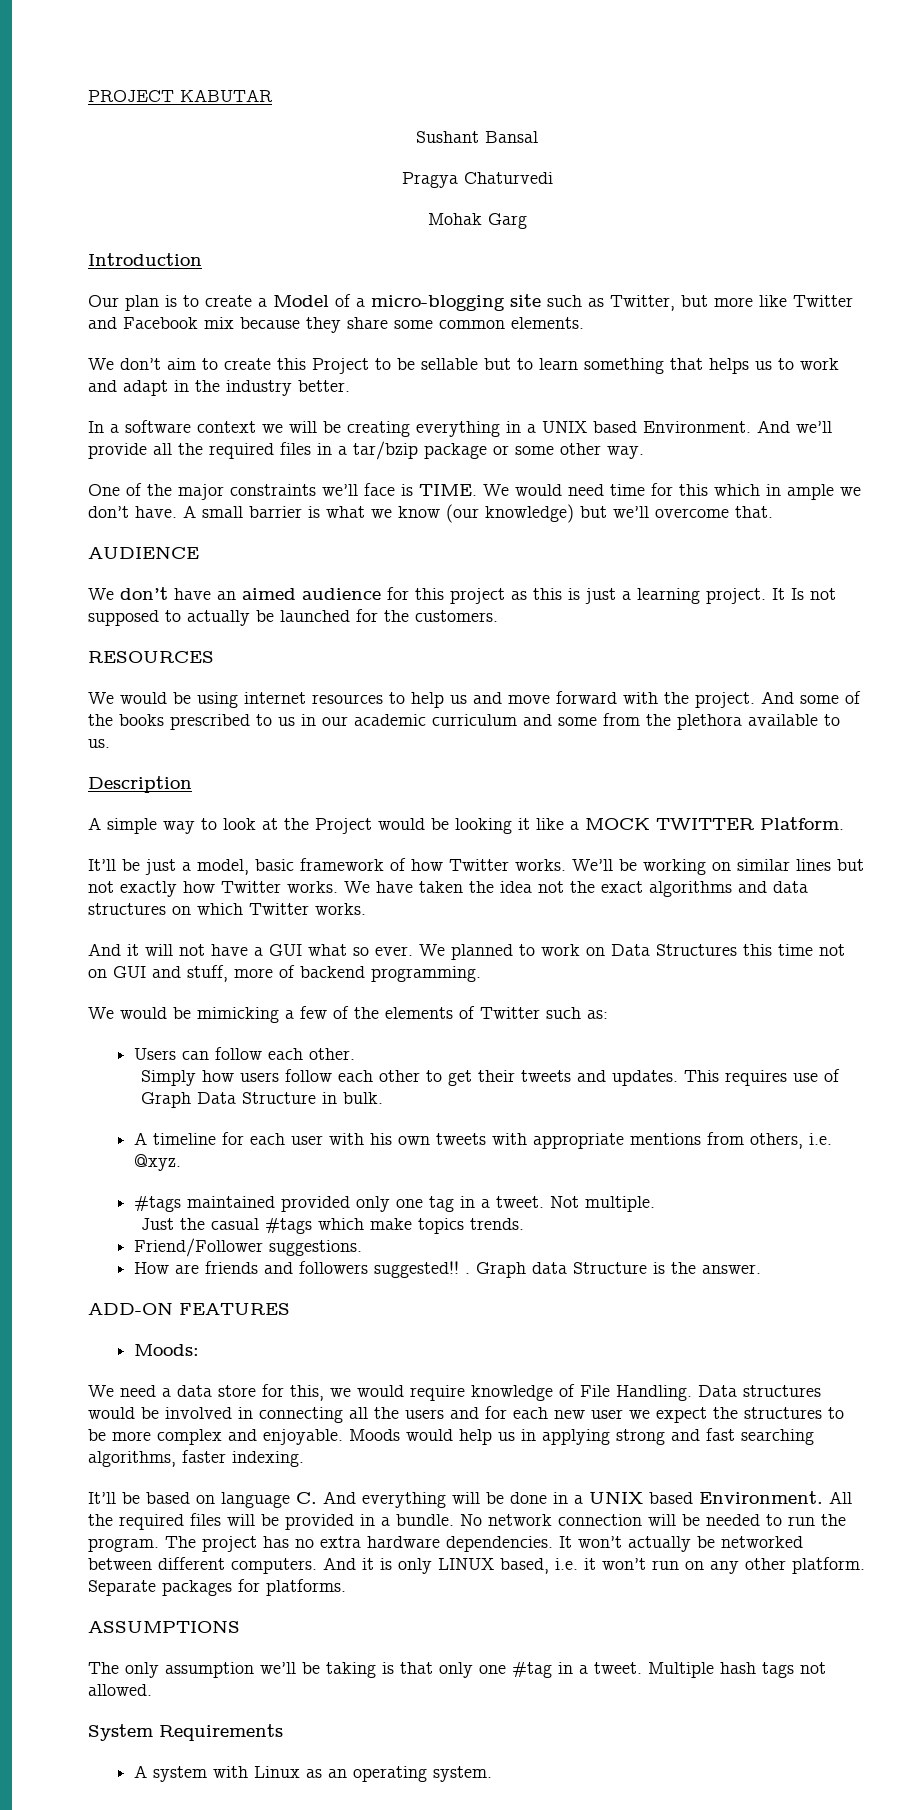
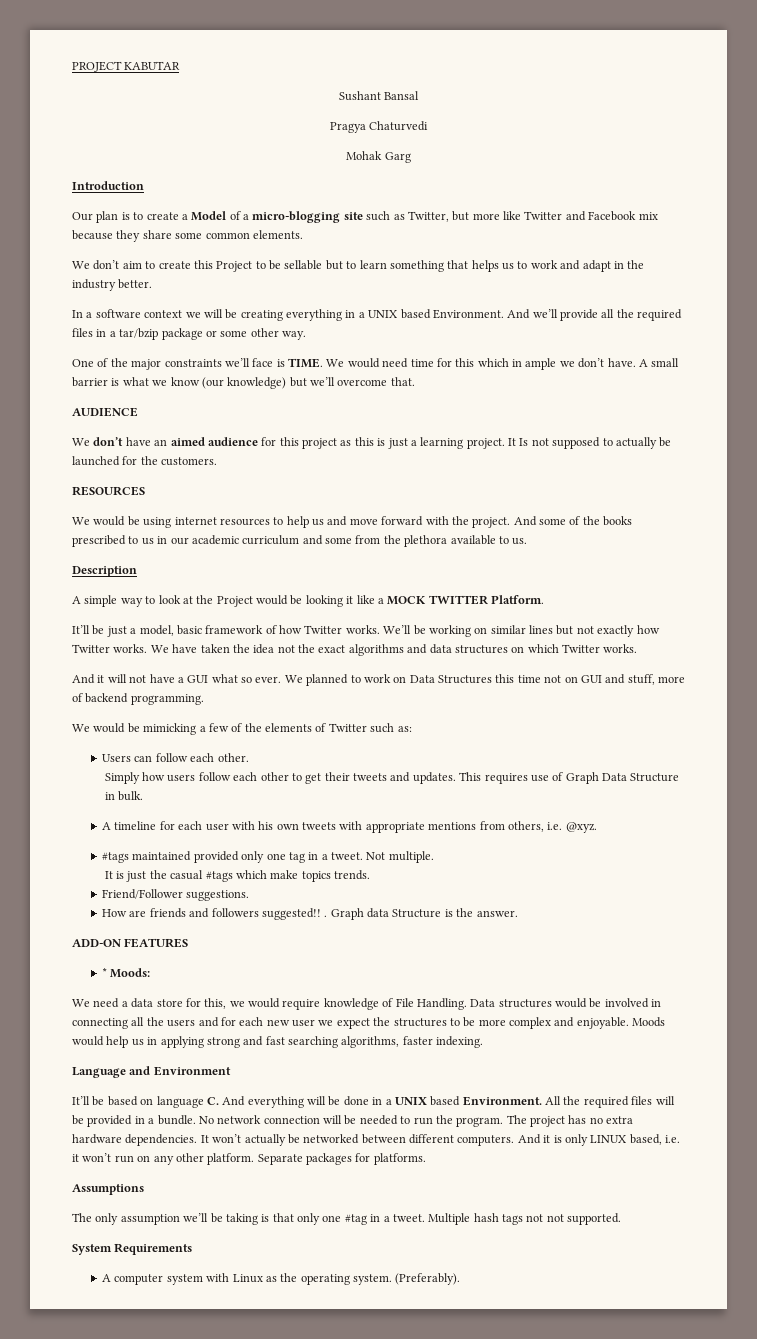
- Just the casual #tags which make topics trends.
+ It is just the casual #tags which make topics trends.
- Moods:
+ * Moods:
+ Language and Environment
- ASSUMPTIONS
+ Assumptions
- Multiple hash tags not allowed.
+ Multiple hash tags not not supported.
- A system with Linux as an operating system.
+ A computer system with Linux as the operating system.
+ (Preferably).

